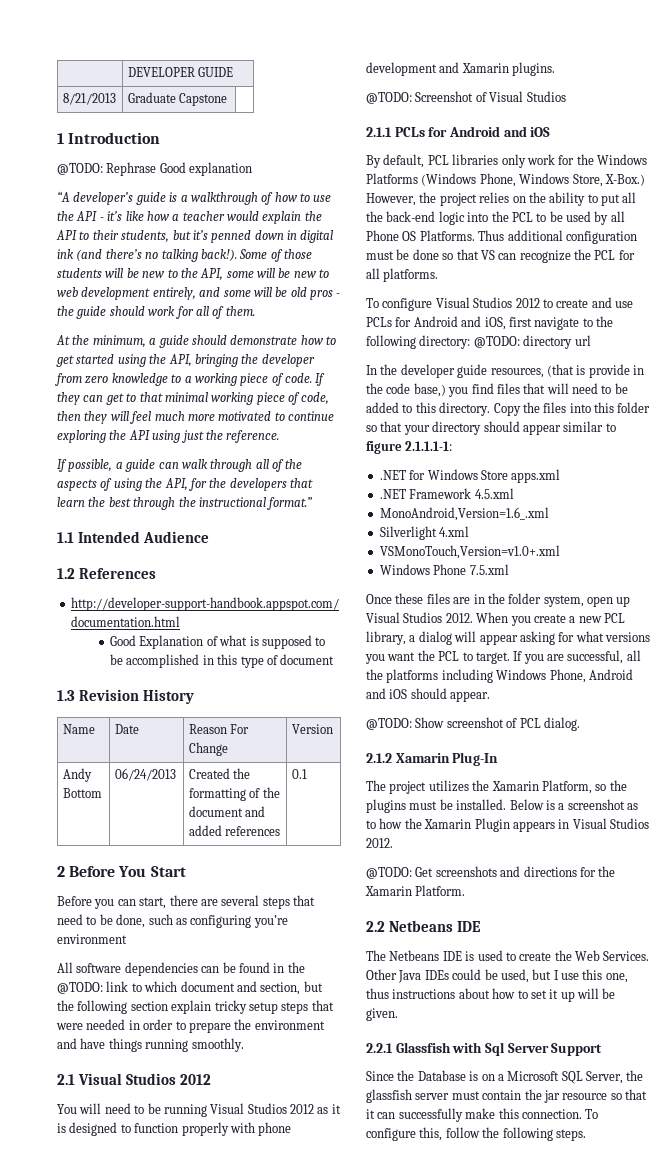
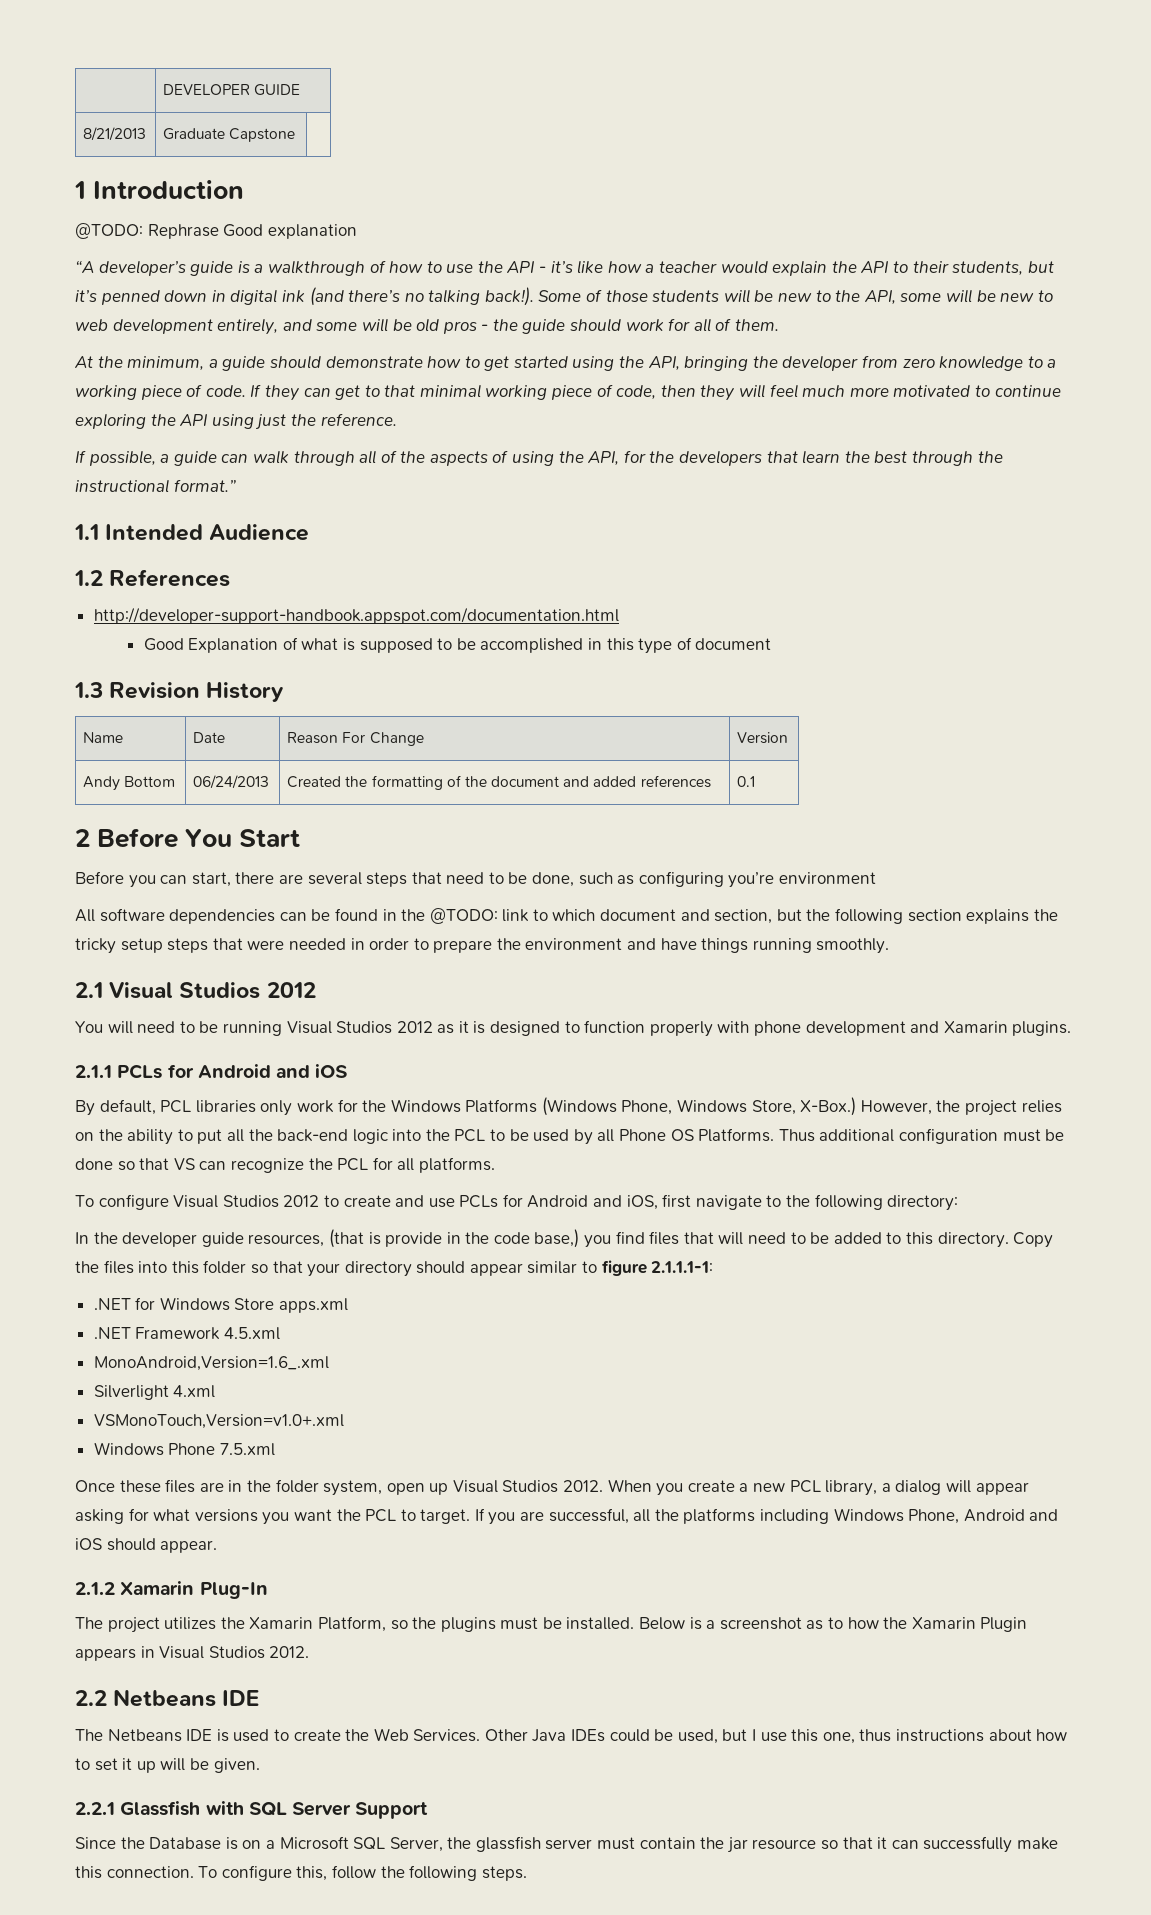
- All software dependencies can be found in the @TODO: link to which document and section, but the following section explain tricky setup steps that were needed in order to prepare the environment and have things running smoothly.
+ All software dependencies can be found in the @TODO: link to which document and section, but the following section explains the tricky setup steps that were needed in order to prepare the environment and have things running smoothly.
- @TODO: Screenshot of Visual Studios
- To configure Visual Studios 2012 to create and use PCLs for Android and iOS, first navigate to the following directory: @TODO: directory url
+ To configure Visual Studios 2012 to create and use PCLs for Android and iOS, first navigate to the following directory:
- @TODO: Show screenshot of PCL dialog.
- @TODO: Get screenshots and directions for the Xamarin Platform.
- 2.2.1 Glassfish with Sql Server Support
+ 2.2.1 Glassfish with SQL Server Support

